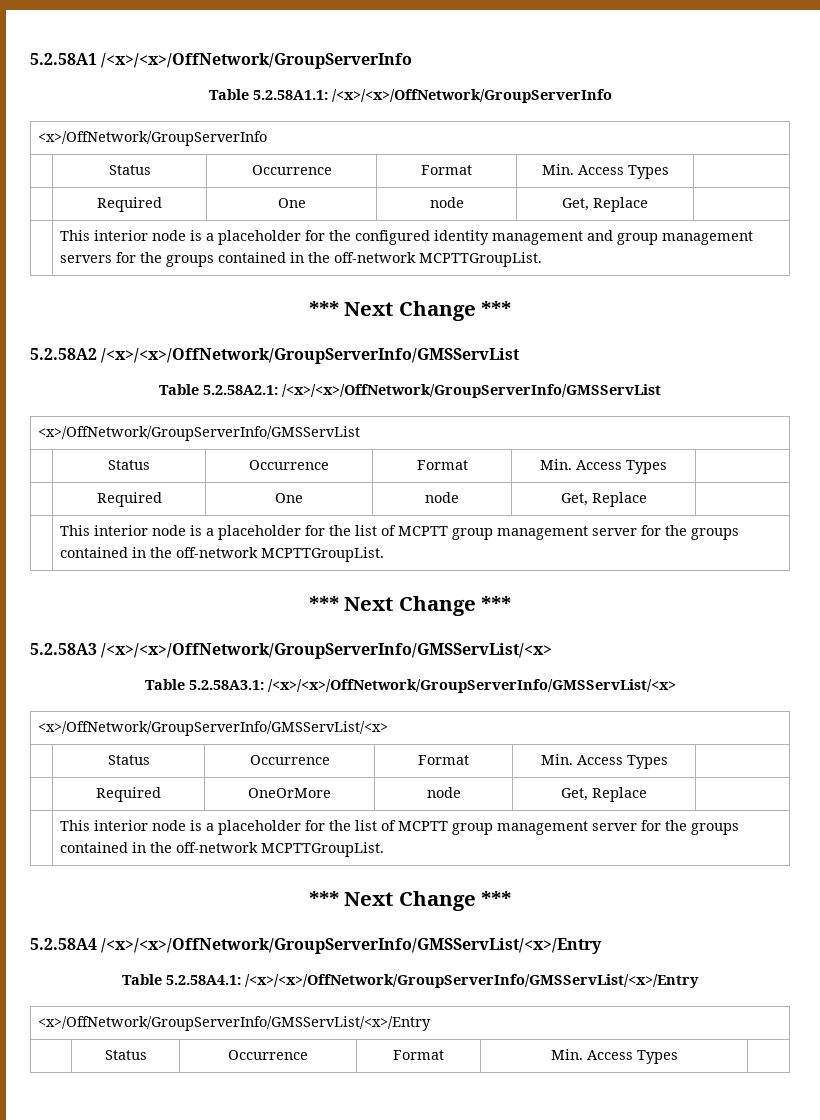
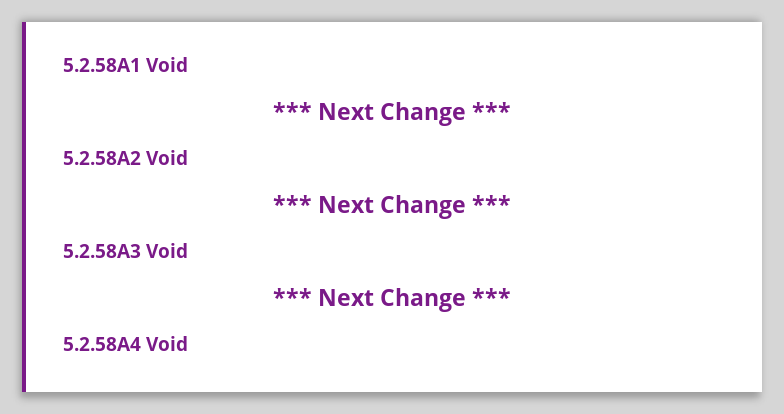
- 5.2.58A1 /<x>/<x>/OffNetwork/GroupServerInfo
- Table 5.2.58A1.1: /<x>/<x>/OffNetwork/GroupServerInfo
- <x>/OffNetwork/GroupServerInfo
- | Status | Occurrence | Format | Min. Access Types |
- | Required | One | node | Get, Replace |
- | This interior node is a placeholder for the configured identity management and group management servers for the groups contained in the off-network MCPTTGroupList.
+ 5.2.58A1 Void
- 5.2.58A2 /<x>/<x>/OffNetwork/GroupServerInfo/GMSServList
- Table 5.2.58A2.1: /<x>/<x>/OffNetwork/GroupServerInfo/GMSServList
- <x>/OffNetwork/GroupServerInfo/GMSServList
- | Status | Occurrence | Format | Min. Access Types |
- | Required | One | node | Get, Replace |
- | This interior node is a placeholder for the list of MCPTT group management server for the groups contained in the off-network MCPTTGroupList.
+ 5.2.58A2 Void
- 5.2.58A3 /<x>/<x>/OffNetwork/GroupServerInfo/GMSServList/<x>
- Table 5.2.58A3.1: /<x>/<x>/OffNetwork/GroupServerInfo/GMSServList/<x>
- <x>/OffNetwork/GroupServerInfo/GMSServList/<x>
- | Status | Occurrence | Format | Min. Access Types |
- | Required | OneOrMore | node | Get, Replace |
- | This interior node is a placeholder for the list of MCPTT group management server for the groups contained in the off-network MCPTTGroupList.
+ 5.2.58A3 Void
- 5.2.58A4 /<x>/<x>/OffNetwork/GroupServerInfo/GMSServList/<x>/Entry
- Table 5.2.58A4.1: /<x>/<x>/OffNetwork/GroupServerInfo/GMSServList/<x>/Entry
- <x>/OffNetwork/GroupServerInfo/GMSServList/<x>/Entry
- | Status | Occurrence | Format | Min. Access Types |
+ 5.2.58A4 Void

